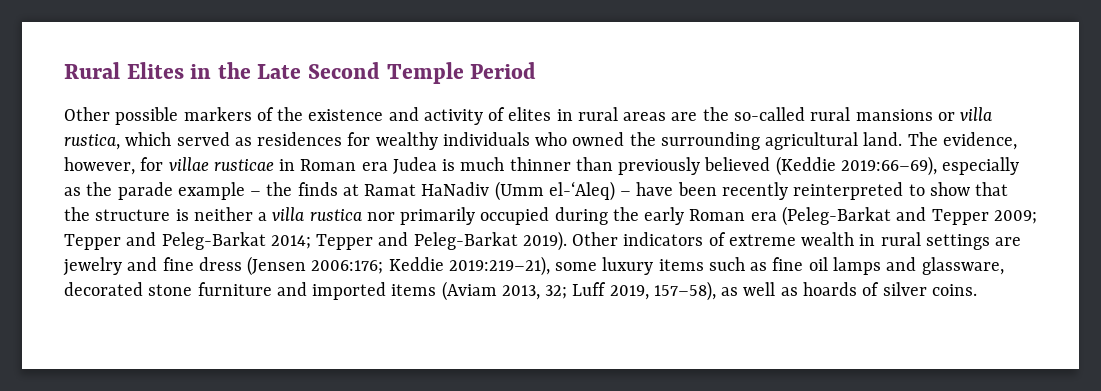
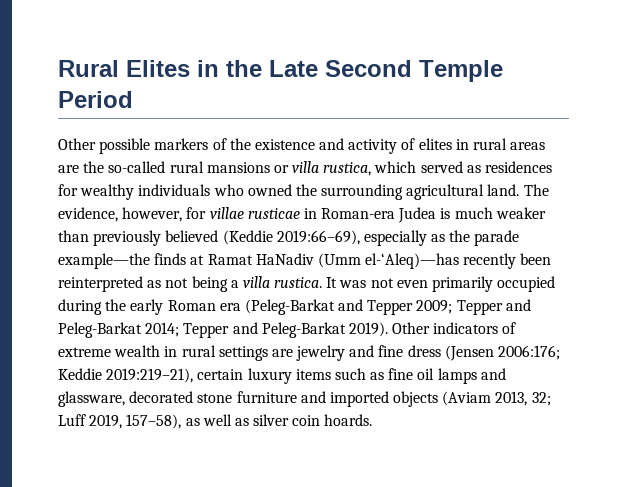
- The evidence, however, for villae rusticae in Roman era Judea is much thinner than previously believed (Keddie 2019:66–69), especially as the parade example – the finds at Ramat HaNadiv (Umm el-‘Aleq) – have been recently reinterpreted to show that the structure is neither a villa rustica nor primarily occupied during the early Roman era (Peleg-Barkat and Tepper 2009; Tepper and Peleg-Barkat 2014; Tepper and Peleg-Barkat 2019).
+ The evidence, however, for villae rusticae in Roman-era Judea is much weaker than previously believed (Keddie 2019:66–69), especially as the parade example—the finds at Ramat HaNadiv (Umm el-‘Aleq)—has recently been reinterpreted as not being a villa rustica. It was not even primarily occupied during the early Roman era (Peleg-Barkat and Tepper 2009; Tepper and Peleg-Barkat 2014; Tepper and Peleg-Barkat 2019).
- Other indicators of extreme wealth in rural settings are jewelry and fine dress (Jensen 2006:176; Keddie 2019:219–21), some luxury items such as fine oil lamps and glassware, decorated stone furniture and imported items (Aviam 2013, 32; Luff 2019, 157–58), as well as hoards of silver coins.
+ Other indicators of extreme wealth in rural settings are jewelry and fine dress (Jensen 2006:176; Keddie 2019:219–21), certain luxury items such as fine oil lamps and glassware, decorated stone furniture and imported objects (Aviam 2013, 32; Luff 2019, 157–58), as well as silver coin hoards.

